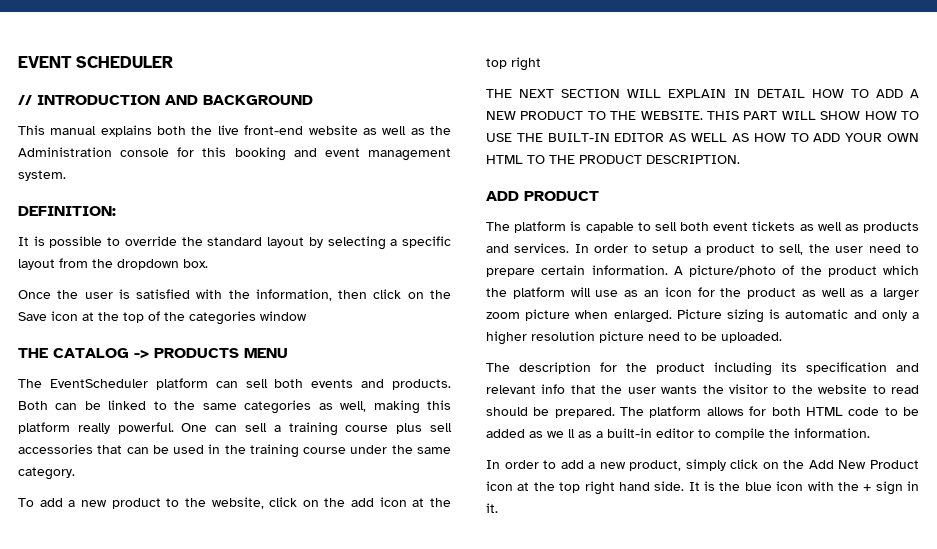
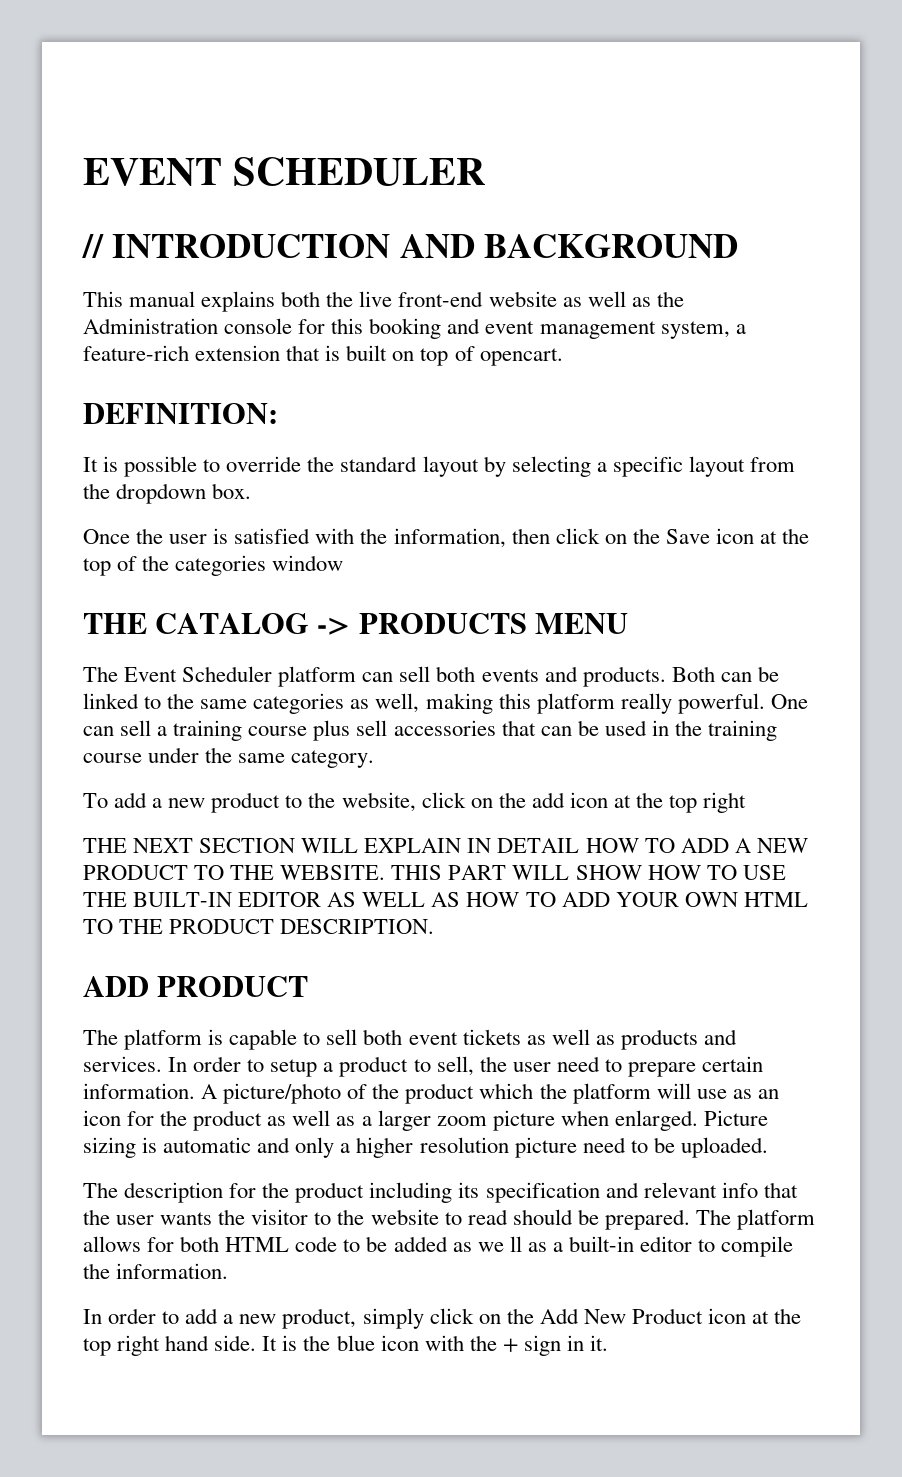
- This manual explains both the live front-end website as well as the Administration console for this booking and event management system.
+ This manual explains both the live front-end website as well as the Administration console for this booking and event management system, a feature-rich extension that is built on top of opencart.
- The EventScheduler platform can sell both events and products.
+ The Event Scheduler platform can sell both events and products.

